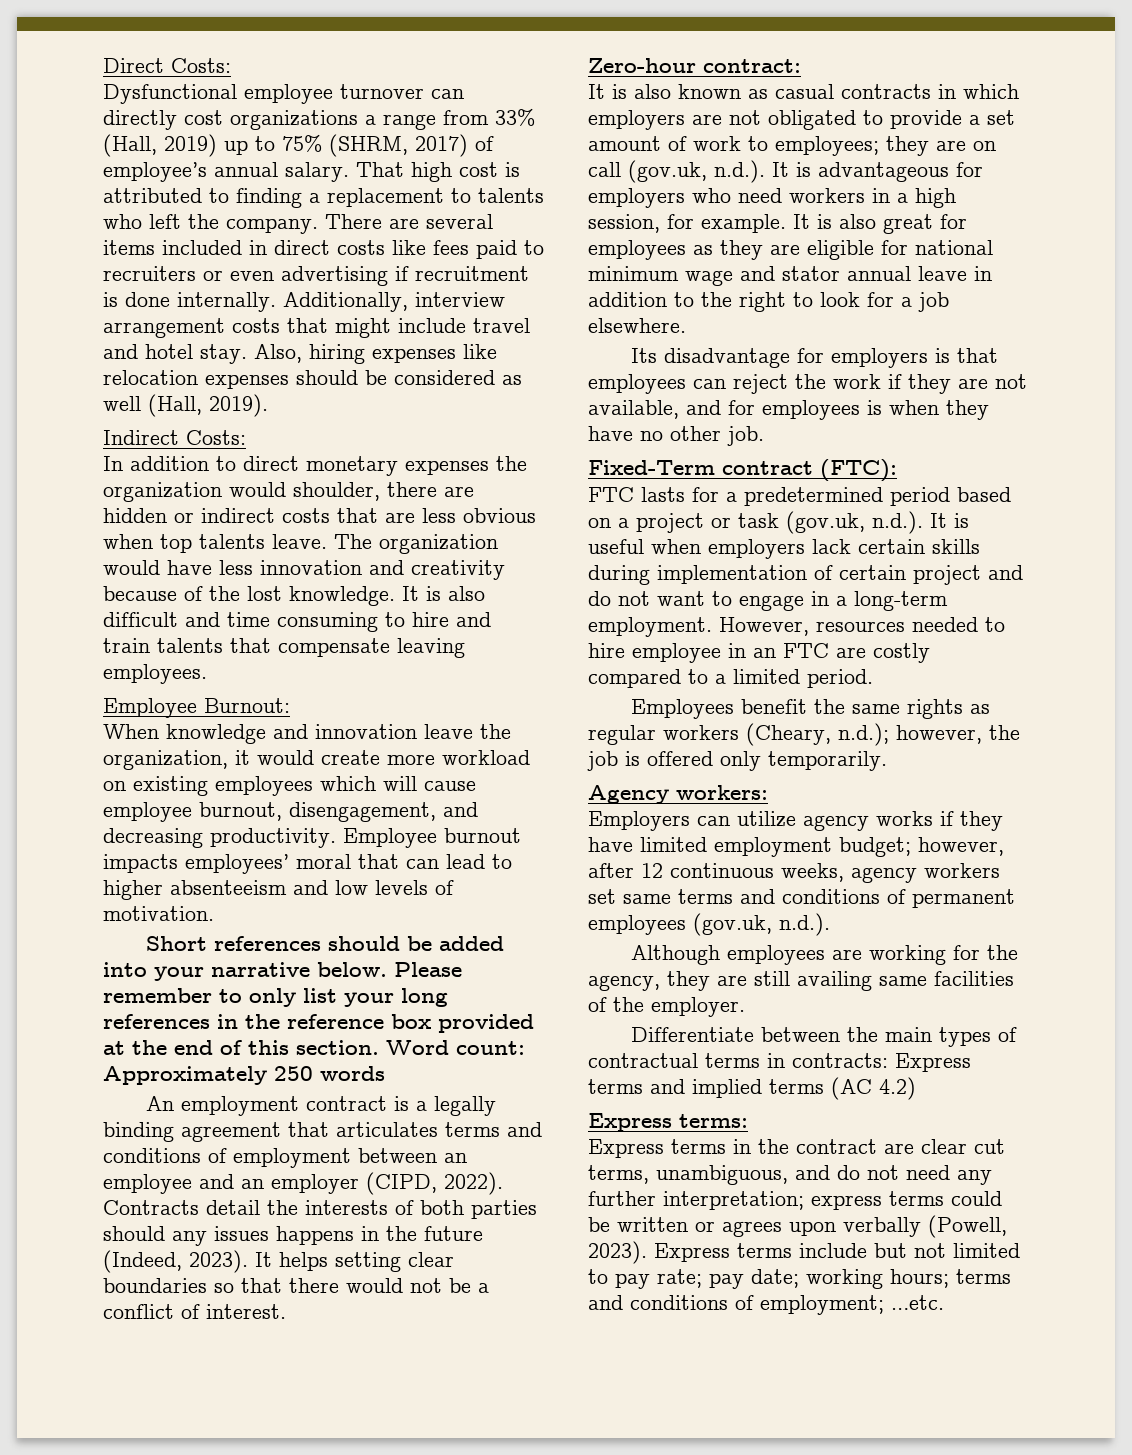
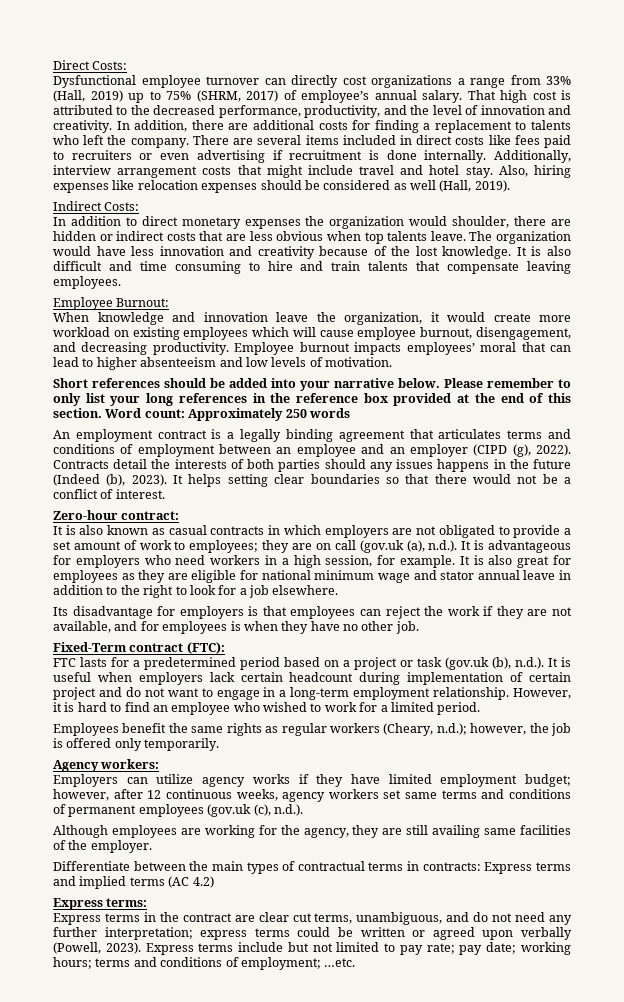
- That high cost is attributed to finding a replacement to talents who left the company.
+ That high cost is attributed to the decreased performance, productivity, and the level of innovation and creativity. In addition, there are additional costs for finding a replacement to talents who left the company.
- An employment contract is a legally binding agreement that articulates terms and conditions of employment between an employee and an employer (CIPD, 2022).
+ An employment contract is a legally binding agreement that articulates terms and conditions of employment between an employee and an employer (CIPD (g), 2022).
- Contracts detail the interests of both parties should any issues happens in the future (Indeed, 2023).
+ Contracts detail the interests of both parties should any issues happens in the future (Indeed (b), 2023).
- It is also known as casual contracts in which employers are not obligated to provide a set amount of work to employees; they are on call (gov.uk, n.d.). It is advantageous for employers who need workers in a high session, for example.
+ It is also known as casual contracts in which employers are not obligated to provide a set amount of work to employees; they are on call (gov.uk (a), n.d.). It is advantageous for employers who need workers in a high session, for example.
- FTC lasts for a predetermined period based on a project or task (gov.uk, n.d.). It is useful when employers lack certain skills during implementation of certain project and do not want to engage in a long-term employment. However, resources needed to hire employee in an FTC are costly compared to a limited period.
+ FTC lasts for a predetermined period based on a project or task (gov.uk (b), n.d.). It is useful when employers lack certain headcount during implementation of certain project and do not want to engage in a long-term employment relationship. However, it is hard to find an employee who wished to work for a limited period.
- Employers can utilize agency works if they have limited employment budget; however, after 12 continuous weeks, agency workers set same terms and conditions of permanent employees (gov.uk, n.d.).
+ Employers can utilize agency works if they have limited employment budget; however, after 12 continuous weeks, agency workers set same terms and conditions of permanent employees (gov.uk (c), n.d.).
- Express terms in the contract are clear cut terms, unambiguous, and do not need any further interpretation; express terms could be written or agrees upon verbally (Powell, 2023).
+ Express terms in the contract are clear cut terms, unambiguous, and do not need any further interpretation; express terms could be written or agreed upon verbally (Powell, 2023).

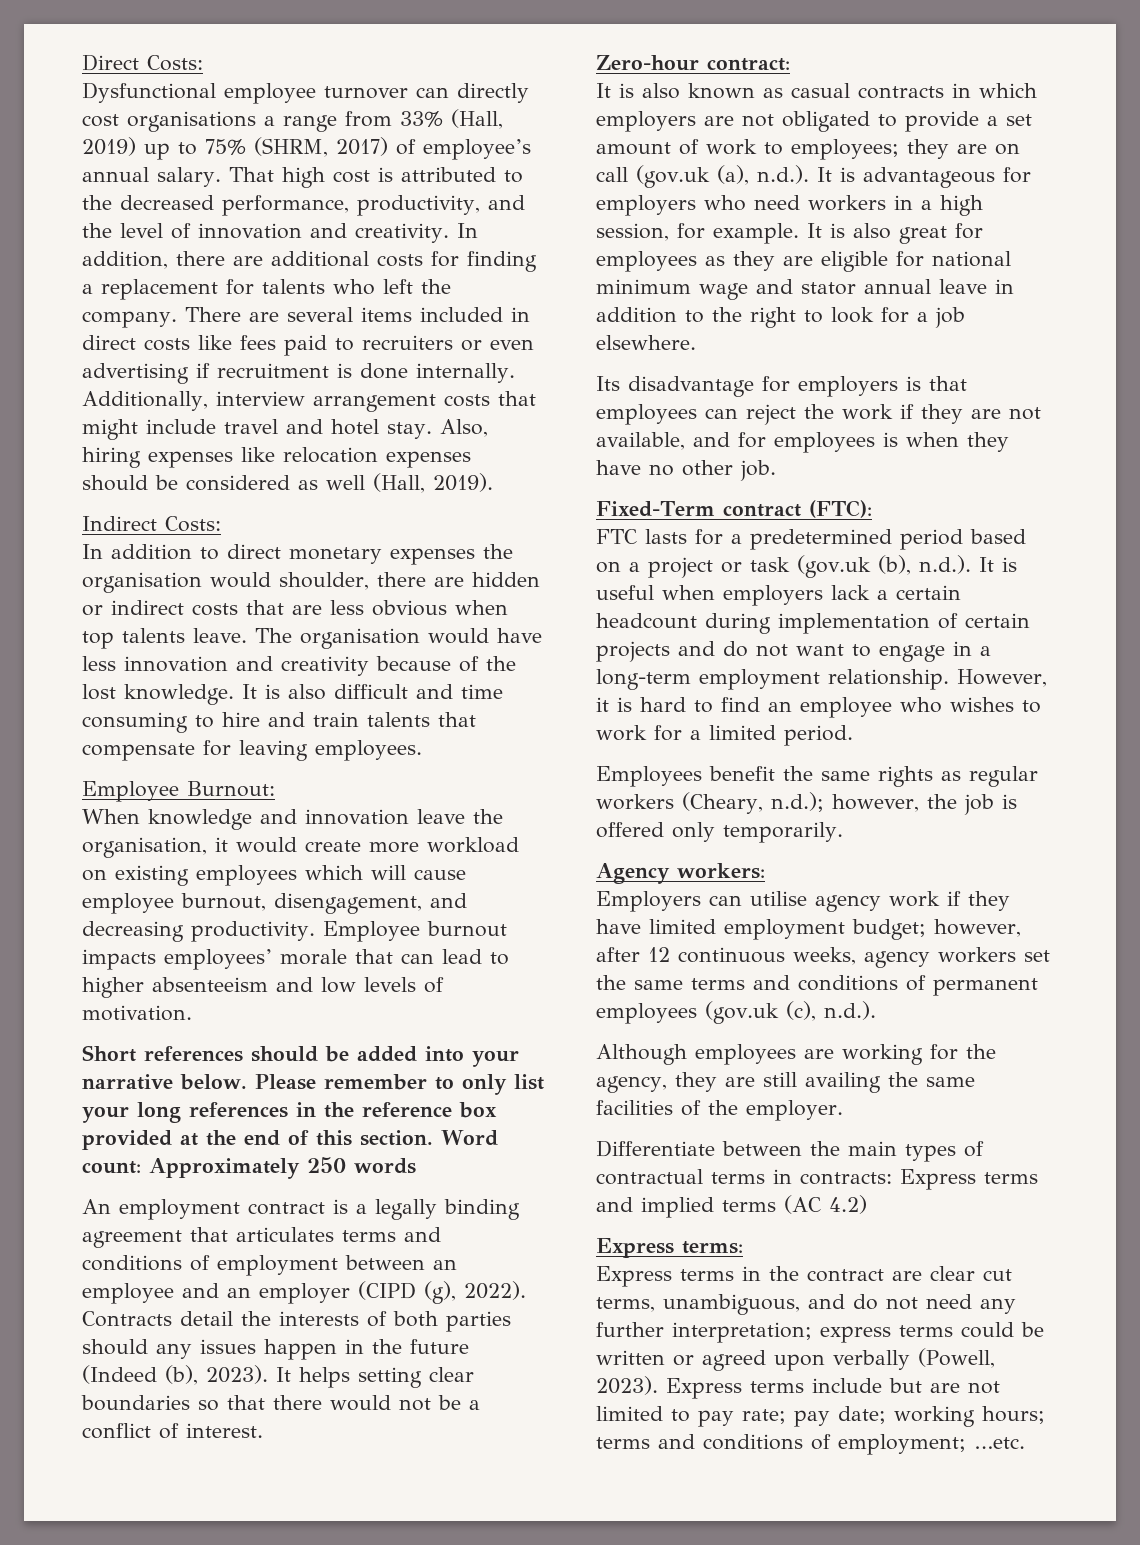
- Dysfunctional employee turnover can directly cost organizations a range from 33% (Hall, 2019) up to 75% (SHRM, 2017) of employee’s annual salary.
+ Dysfunctional employee turnover can directly cost organisations a range from 33% (Hall, 2019) up to 75% (SHRM, 2017) of employee’s annual salary.
- In addition, there are additional costs for finding a replacement to talents who left the company.
+ In addition, there are additional costs for finding a replacement for talents who left the company.
- In addition to direct monetary expenses the organization would shoulder, there are hidden or indirect costs that are less obvious when top talents leave.
+ In addition to direct monetary expenses the organisation would shoulder, there are hidden or indirect costs that are less obvious when top talents leave.
- The organization would have less innovation and creativity because of the lost knowledge.
+ The organisation would have less innovation and creativity because of the lost knowledge.
- It is also difficult and time consuming to hire and train talents that compensate leaving employees.
+ It is also difficult and time consuming to hire and train talents that compensate for leaving employees.
- When knowledge and innovation leave the organization, it would create more workload on existing employees which will cause employee burnout, disengagement, and decreasing productivity.
+ When knowledge and innovation leave the organisation, it would create more workload on existing employees which will cause employee burnout, disengagement, and decreasing productivity.
- Employee burnout impacts employees’ moral that can lead to higher absenteeism and low levels of motivation.
+ Employee burnout impacts employees’ morale that can lead to higher absenteeism and low levels of motivation.
- Contracts detail the interests of both parties should any issues happens in the future (Indeed (b), 2023).
+ Contracts detail the interests of both parties should any issues happen in the future (Indeed (b), 2023).
- FTC lasts for a predetermined period based on a project or task (gov.uk (b), n.d.). It is useful when employers lack certain headcount during implementation of certain project and do not want to engage in a long-term employment relationship.
+ FTC lasts for a predetermined period based on a project or task (gov.uk (b), n.d.). It is useful when employers lack a certain headcount during implementation of certain projects and do not want to engage in a long-term employment relationship.
- However, it is hard to find an employee who wished to work for a limited period.
+ However, it is hard to find an employee who wishes to work for a limited period.
- Employers can utilize agency works if they have limited employment budget; however, after 12 continuous weeks, agency workers set same terms and conditions of permanent employees (gov.uk (c), n.d.).
+ Employers can utilise agency work if they have limited employment budget; however, after 12 continuous weeks, agency workers set the same terms and conditions of permanent employees (gov.uk (c), n.d.).
- Although employees are working for the agency, they are still availing same facilities of the employer.
+ Although employees are working for the agency, they are still availing the same facilities of the employer.
- Express terms include but not limited to pay rate; pay date; working hours; terms and conditions of employment; …etc.
+ Express terms include but are not limited to pay rate; pay date; working hours; terms and conditions of employment; …etc.

